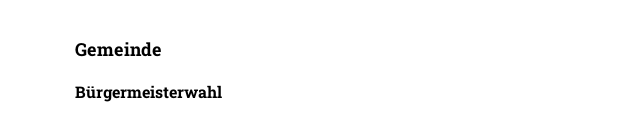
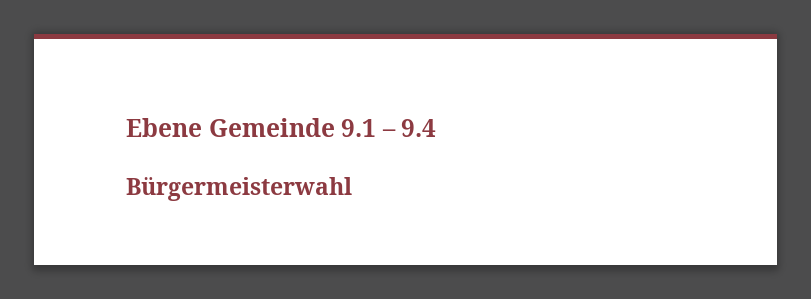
- Gemeinde
+ Ebene Gemeinde 9.1 – 9.4

